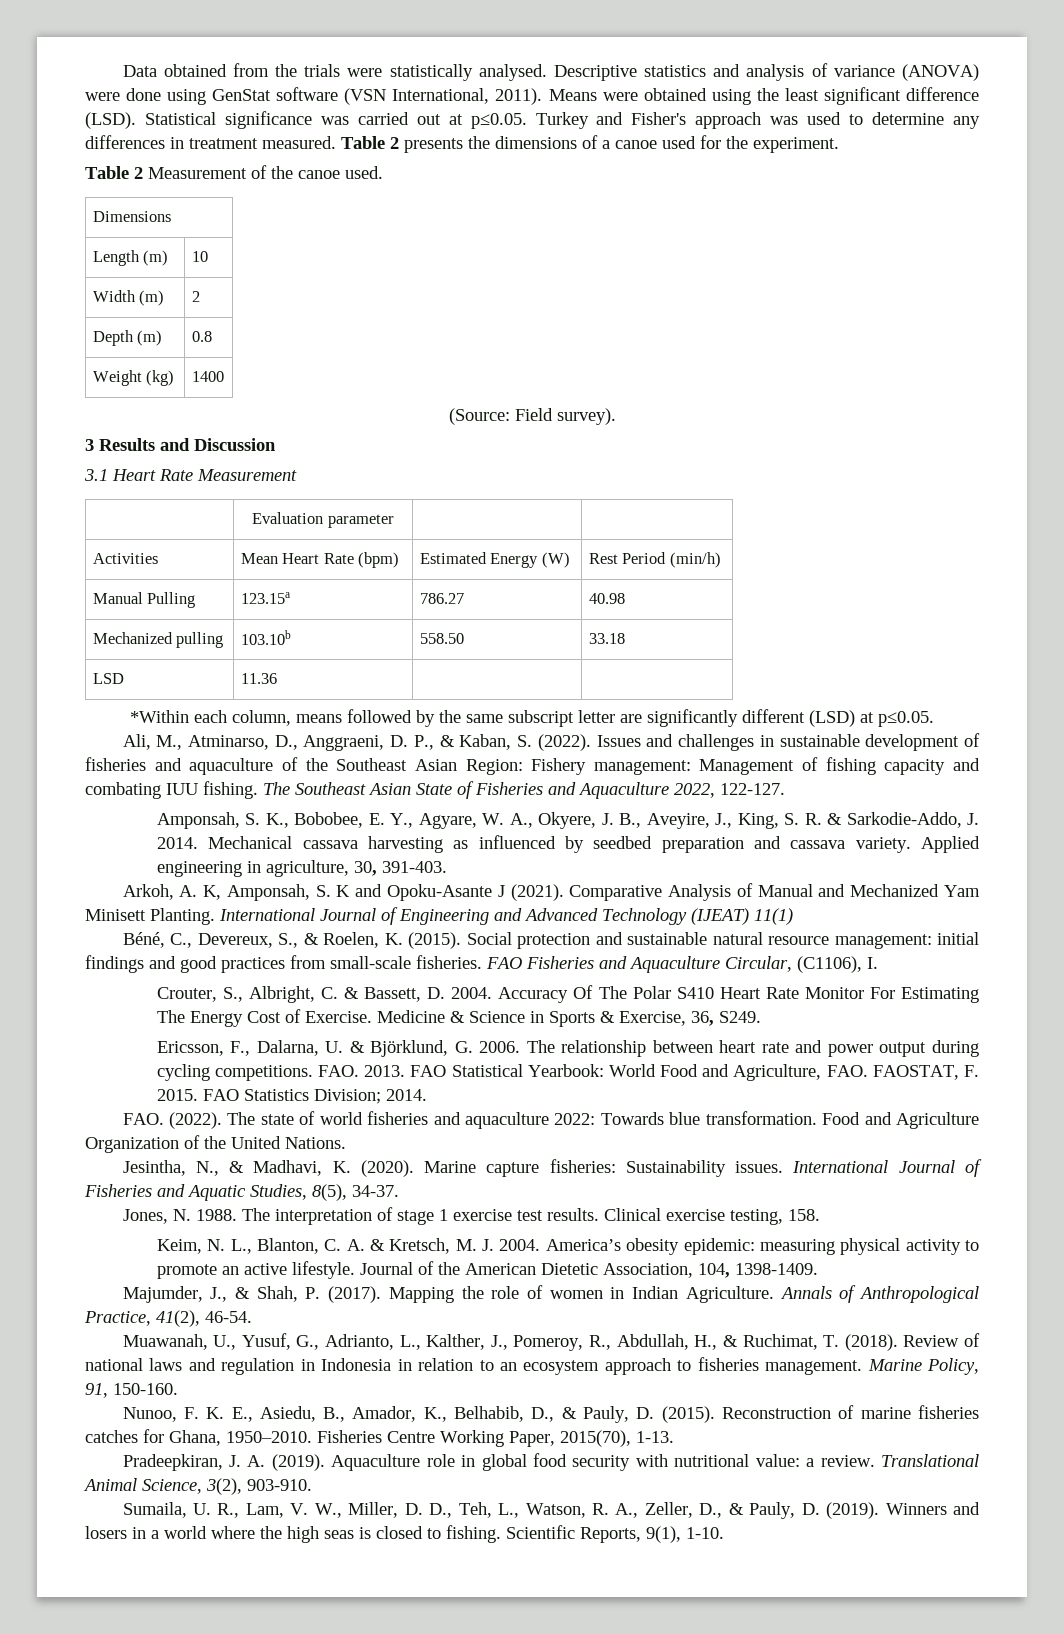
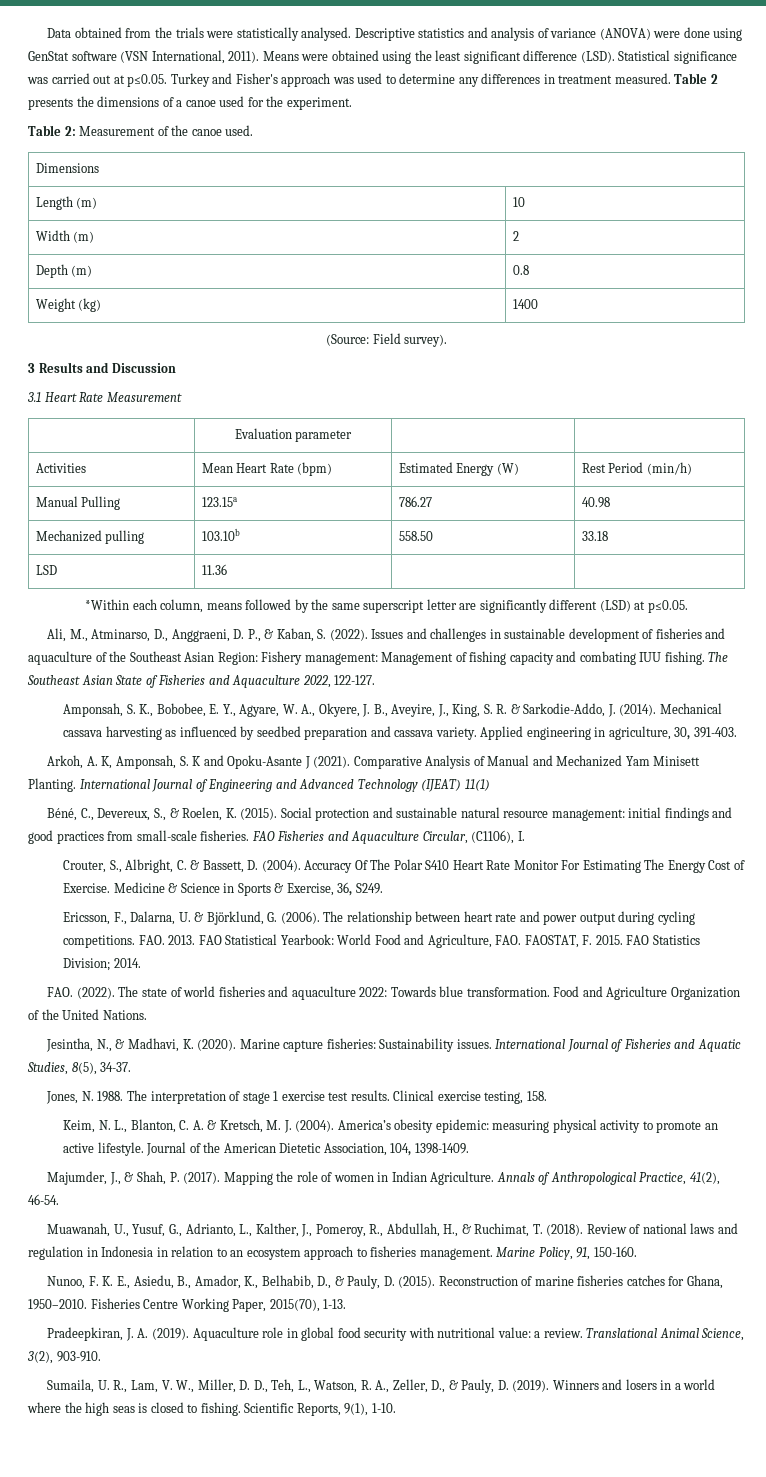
- Table 2 Measurement of the canoe used.
+ Table 2: Measurement of the canoe used.
- *Within each column, means followed by the same subscript letter are significantly different (LSD) at p≤0.05.
+ *Within each column, means followed by the same superscript letter are significantly different (LSD) at p≤0.05.
- Amponsah, S. K., Bobobee, E. Y., Agyare, W. A., Okyere, J. B., Aveyire, J., King, S. R. & Sarkodie-Addo, J. 2014.
+ Amponsah, S. K., Bobobee, E. Y., Agyare, W. A., Okyere, J. B., Aveyire, J., King, S. R. & Sarkodie-Addo, J. (2014).
- Crouter, S., Albright, C. & Bassett, D. 2004.
+ Crouter, S., Albright, C. & Bassett, D. (2004).
- Ericsson, F., Dalarna, U. & Björklund, G. 2006.
+ Ericsson, F., Dalarna, U. & Björklund, G. (2006).
- Keim, N. L., Blanton, C. A. & Kretsch, M. J. 2004.
+ Keim, N. L., Blanton, C. A. & Kretsch, M. J. (2004).

